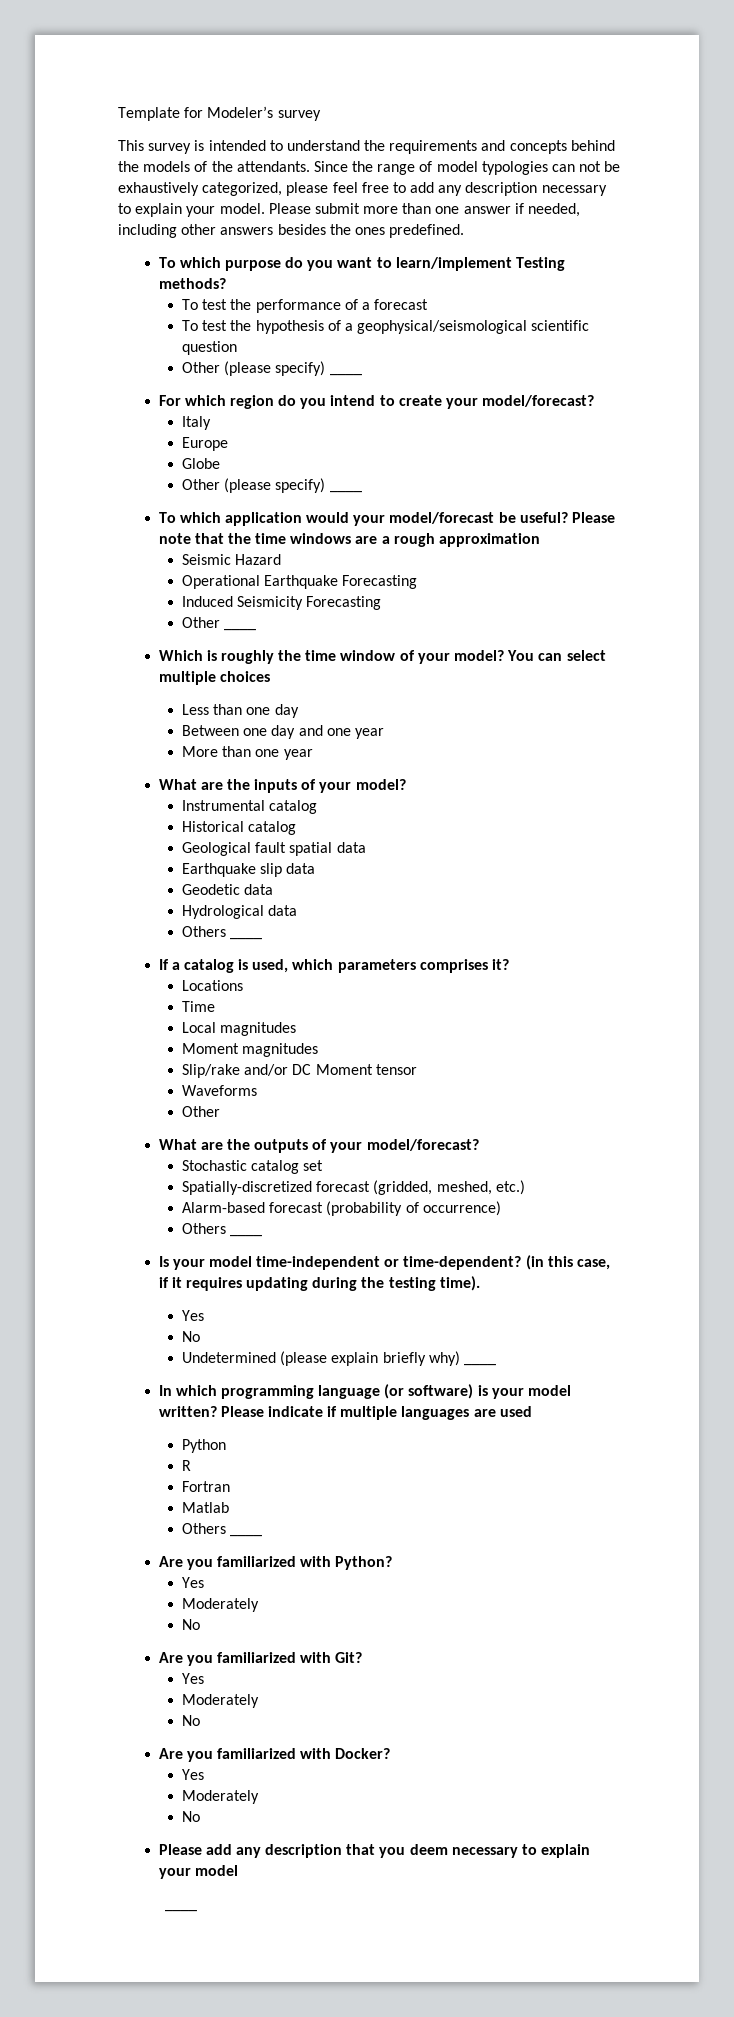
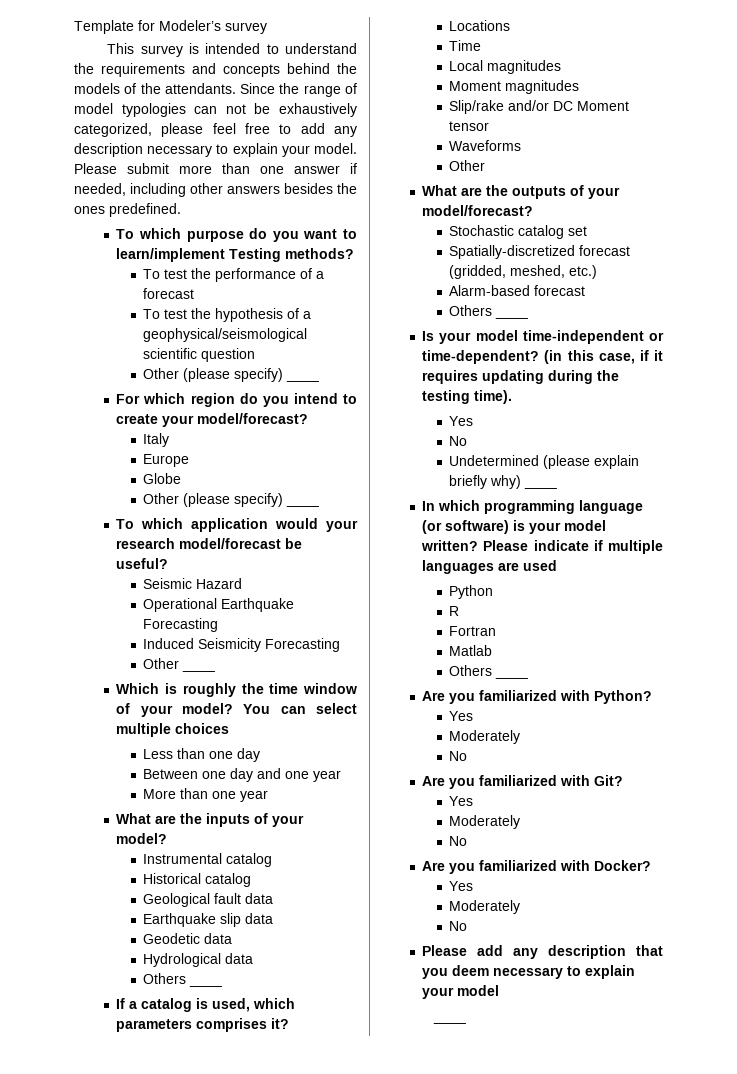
- To which application would your model/forecast be useful? Please note that the time windows are a rough approximation
+ To which application would your research model/forecast be useful?
- Geological fault spatial data
+ Geological fault data
- Alarm-based forecast (probability of occurrence)
+ Alarm-based forecast

